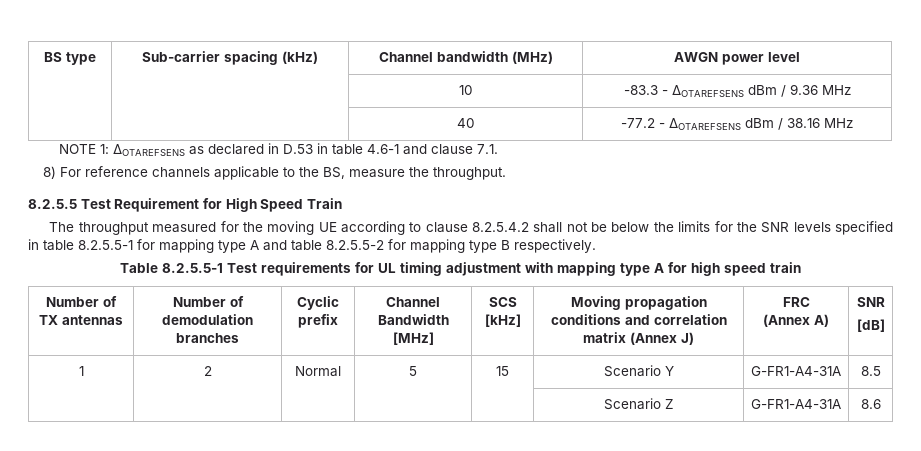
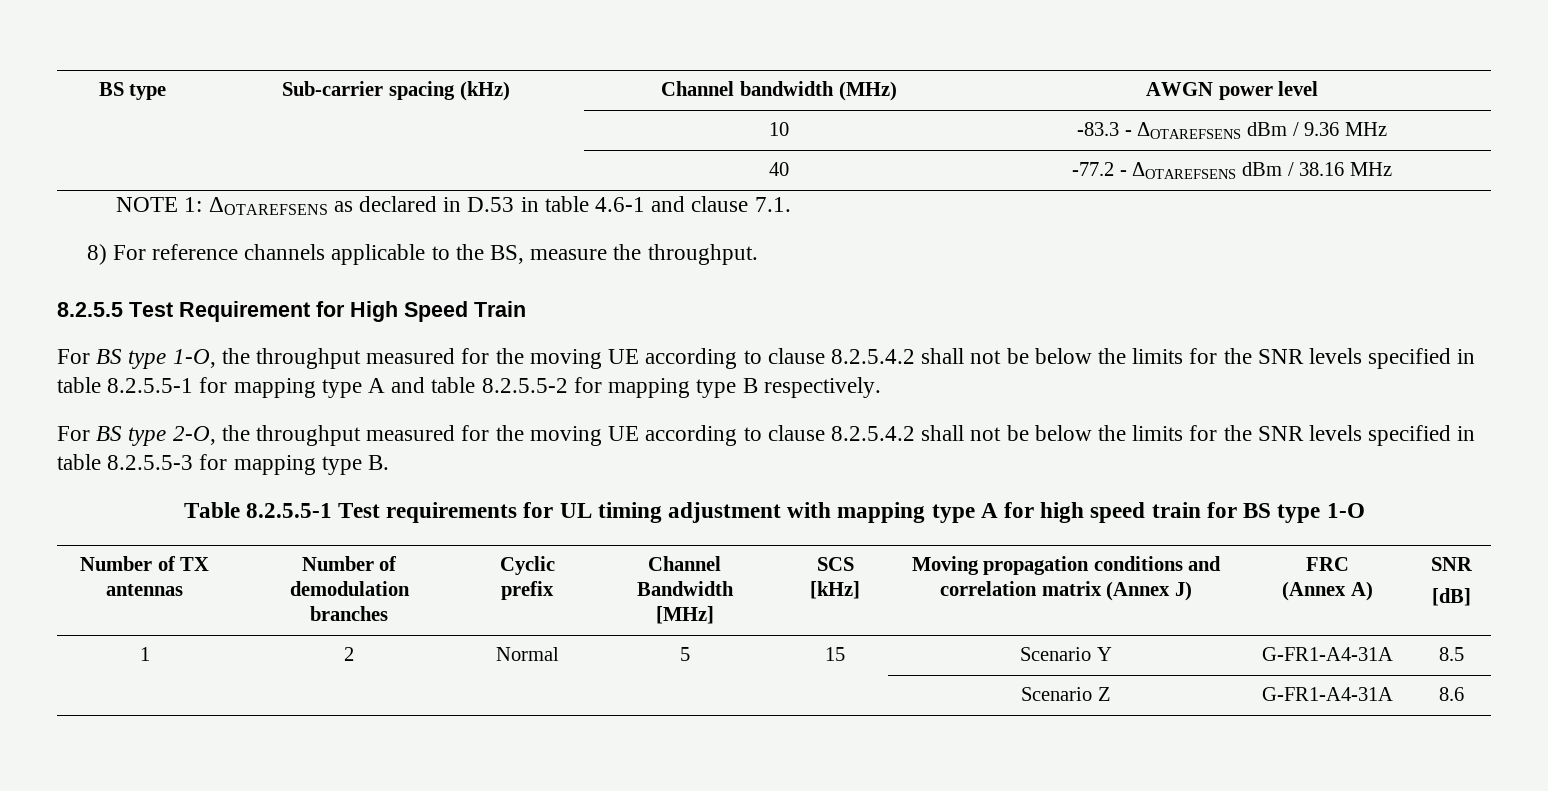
- The throughput measured for the moving UE according to clause 8.2.5.4.2 shall not be below the limits for the SNR levels specified in table 8.2.5.5-1 for mapping type A and table 8.2.5.5-2 for mapping type B respectively.
+ For BS type 1-O, the throughput measured for the moving UE according to clause 8.2.5.4.2 shall not be below the limits for the SNR levels specified in table 8.2.5.5-1 for mapping type A and table 8.2.5.5-2 for mapping type B respectively.
+ For BS type 2-O, the throughput measured for the moving UE according to clause 8.2.5.4.2 shall not be below the limits for the SNR levels specified in table 8.2.5.5-3 for mapping type B.
- Table 8.2.5.5-1 Test requirements for UL timing adjustment with mapping type A for high speed train
+ Table 8.2.5.5-1 Test requirements for UL timing adjustment with mapping type A for high speed train for BS type 1-O

